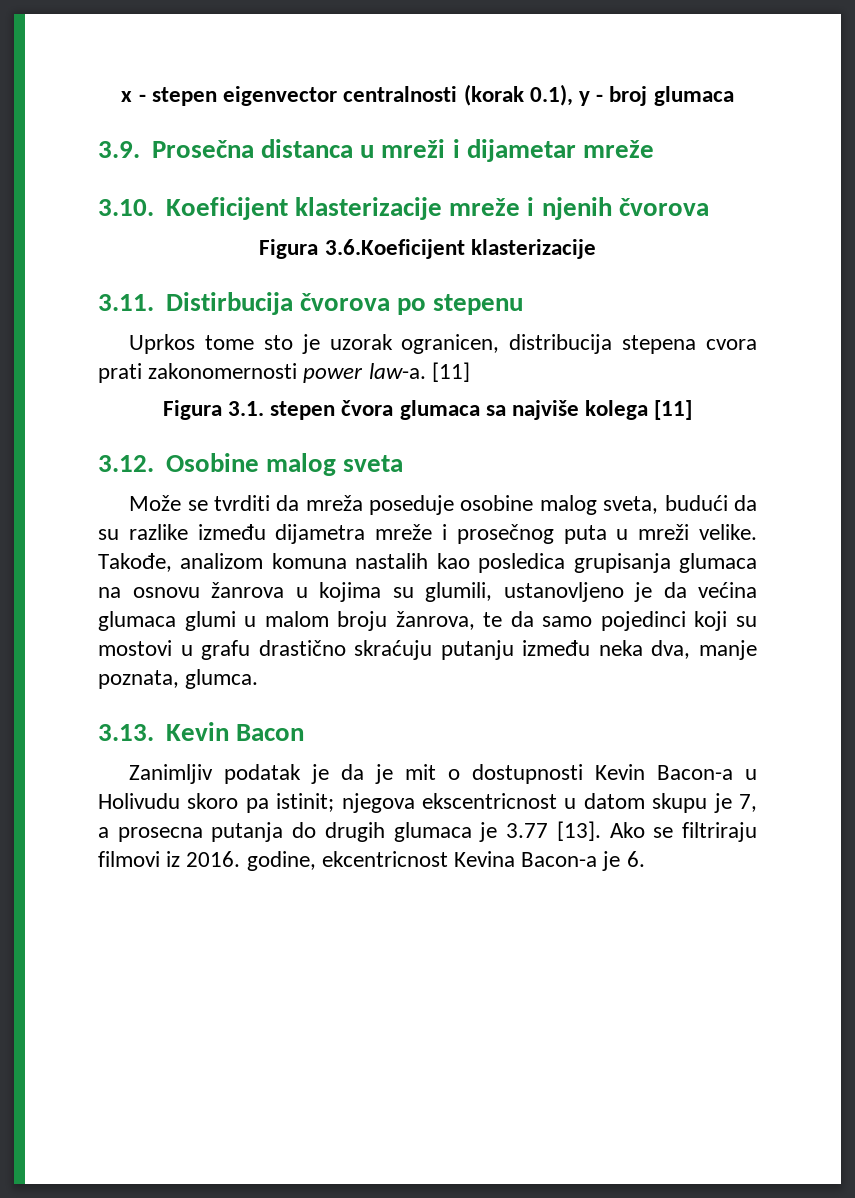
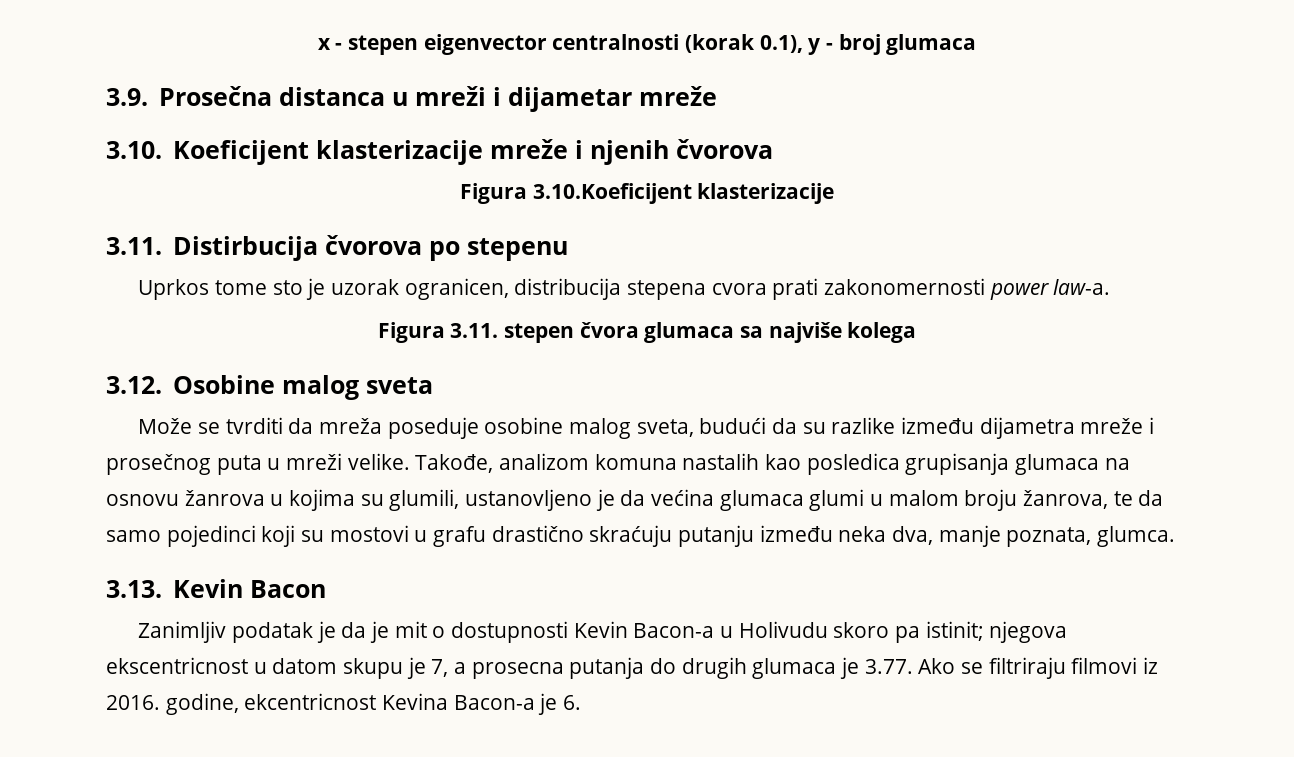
- Figura 3.6.Koeficijent klasterizacije
+ Figura 3.10.Koeficijent klasterizacije
- Uprkos tome sto je uzorak ogranicen, distribucija stepena cvora prati zakonomernosti power law-a. [11]
- Figura 3.1. stepen čvora glumaca sa najviše kolega [11]
+ Uprkos tome sto je uzorak ogranicen, distribucija stepena cvora prati zakonomernosti power law-a.
+ Figura 3.11. stepen čvora glumaca sa najviše kolega
- Zanimljiv podatak je da je mit o dostupnosti Kevin Bacon-a u Holivudu skoro pa istinit; njegova ekscentricnost u datom skupu je 7, a prosecna putanja do drugih glumaca je 3.77 [13]. Ako se filtriraju filmovi iz 2016. godine, ekcentricnost Kevina Bacon-a je 6.
+ Zanimljiv podatak je da je mit o dostupnosti Kevin Bacon-a u Holivudu skoro pa istinit; njegova ekscentricnost u datom skupu je 7, a prosecna putanja do drugih glumaca je 3.77. Ako se filtriraju filmovi iz 2016. godine, ekcentricnost Kevina Bacon-a je 6.

